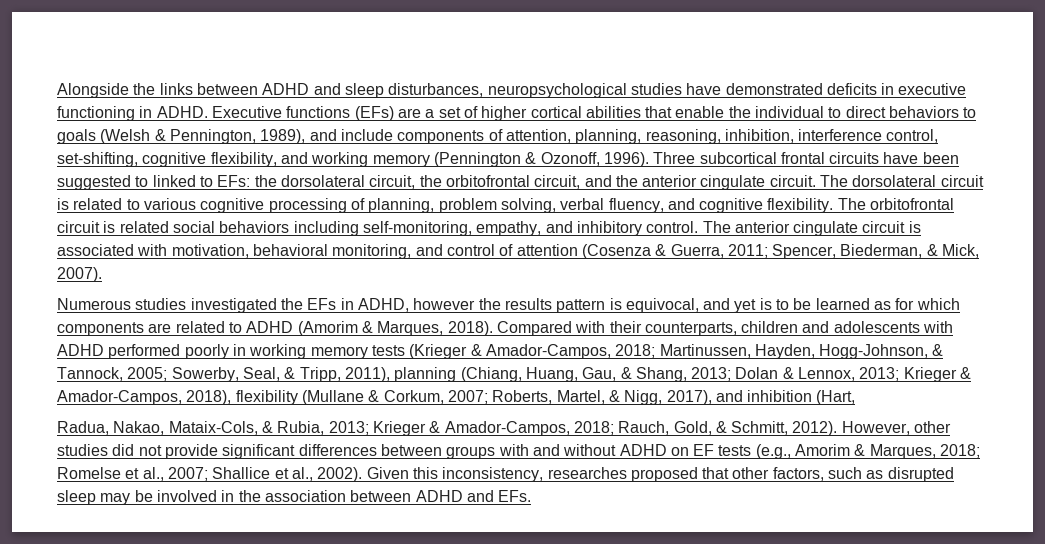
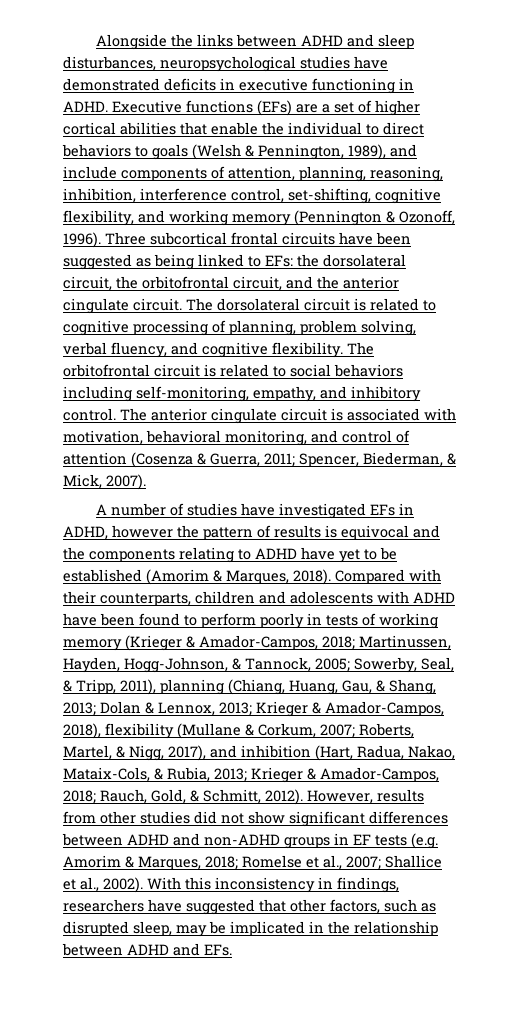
- Three subcortical frontal circuits have been suggested to linked to EFs: the dorsolateral circuit, the orbitofrontal circuit, and the anterior cingulate circuit.
+ Three subcortical frontal circuits have been suggested as being linked to EFs: the dorsolateral circuit, the orbitofrontal circuit, and the anterior cingulate circuit.
- The dorsolateral circuit is related to various cognitive processing of planning, problem solving, verbal fluency, and cognitive flexibility.
+ The dorsolateral circuit is related to cognitive processing of planning, problem solving, verbal fluency, and cognitive flexibility.
- The orbitofrontal circuit is related social behaviors including self-monitoring, empathy, and inhibitory control.
+ The orbitofrontal circuit is related to social behaviors including self-monitoring, empathy, and inhibitory control.
- Numerous studies investigated the EFs in ADHD, however the results pattern is equivocal, and yet is to be learned as for which components are related to ADHD (Amorim & Marques, 2018).
+ A number of studies have investigated EFs in ADHD, however the pattern of results is equivocal and the components relating to ADHD have yet to be established (Amorim & Marques, 2018).
- Compared with their counterparts, children and adolescents with ADHD performed poorly in working memory tests (Krieger & Amador-Campos, 2018;
+ Compared with their counterparts, children and adolescents with ADHD have been found to perform poorly in tests of working memory (Krieger & Amador-Campos, 2018;
- Roberts, Martel, & Nigg, 2017), and inhibition (Hart,
- Radua, Nakao, Mataix-Cols, & Rubia, 2013;
+ Roberts, Martel, & Nigg, 2017), and inhibition (Hart, Radua, Nakao, Mataix-Cols, & Rubia, 2013;
- However, other studies did not provide significant differences between groups with and without ADHD on EF tests (e.g., Amorim & Marques, 2018; Romelse et al., 2007; Shallice et al., 2002).
+ However, results from other studies did not show significant differences between ADHD and non-ADHD groups in EF tests (e.g. Amorim & Marques, 2018; Romelse et al., 2007; Shallice et al., 2002).
- Given this inconsistency, researches proposed that other factors, such as disrupted sleep may be involved in the association between ADHD and EFs.
+ With this inconsistency in findings, researchers have suggested that other factors, such as disrupted sleep, may be implicated in the relationship between ADHD and EFs.

